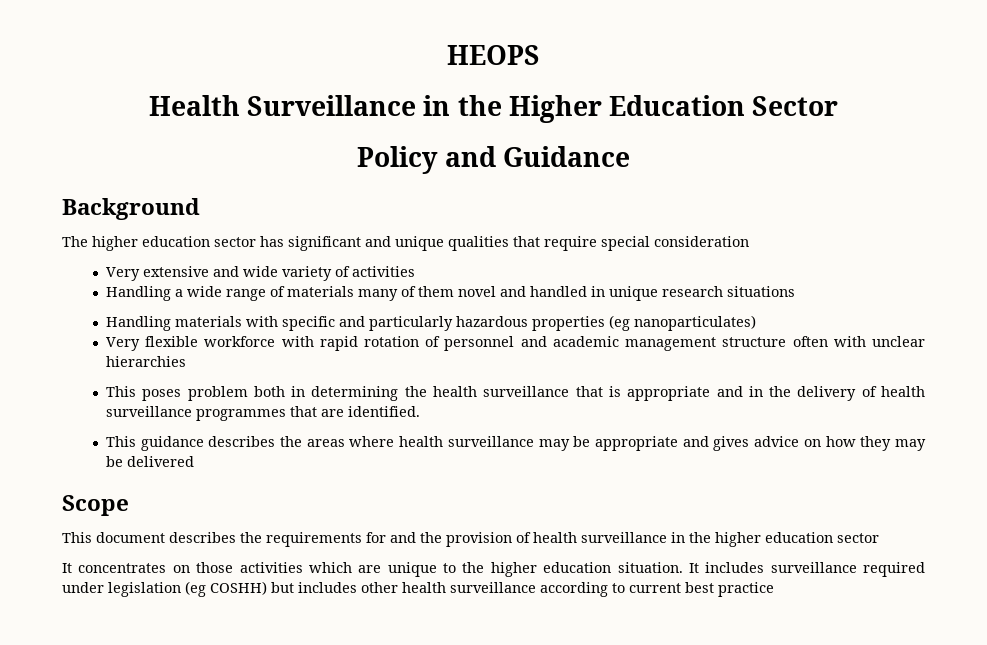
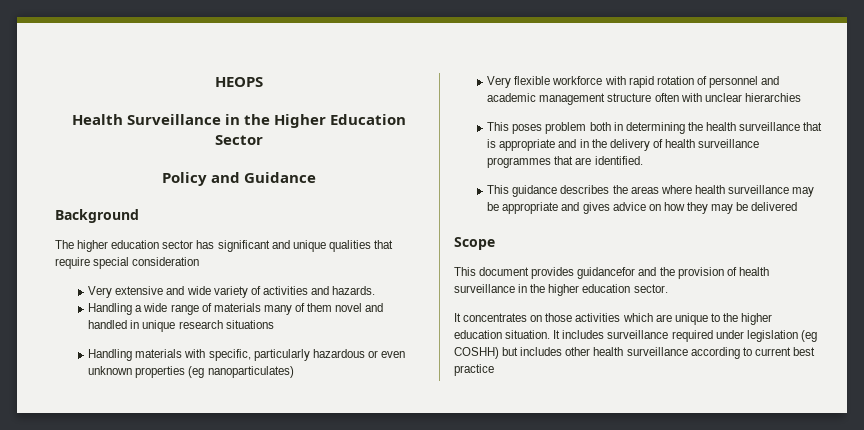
- Very extensive and wide variety of activities
+ Very extensive and wide variety of activities and hazards.
- Handling materials with specific and particularly hazardous properties (eg nanoparticulates)
+ Handling materials with specific, particularly hazardous or even unknown properties (eg nanoparticulates)
- This document describes the requirements for and the provision of health surveillance in the higher education sector
+ This document provides guidancefor and the provision of health surveillance in the higher education sector.

